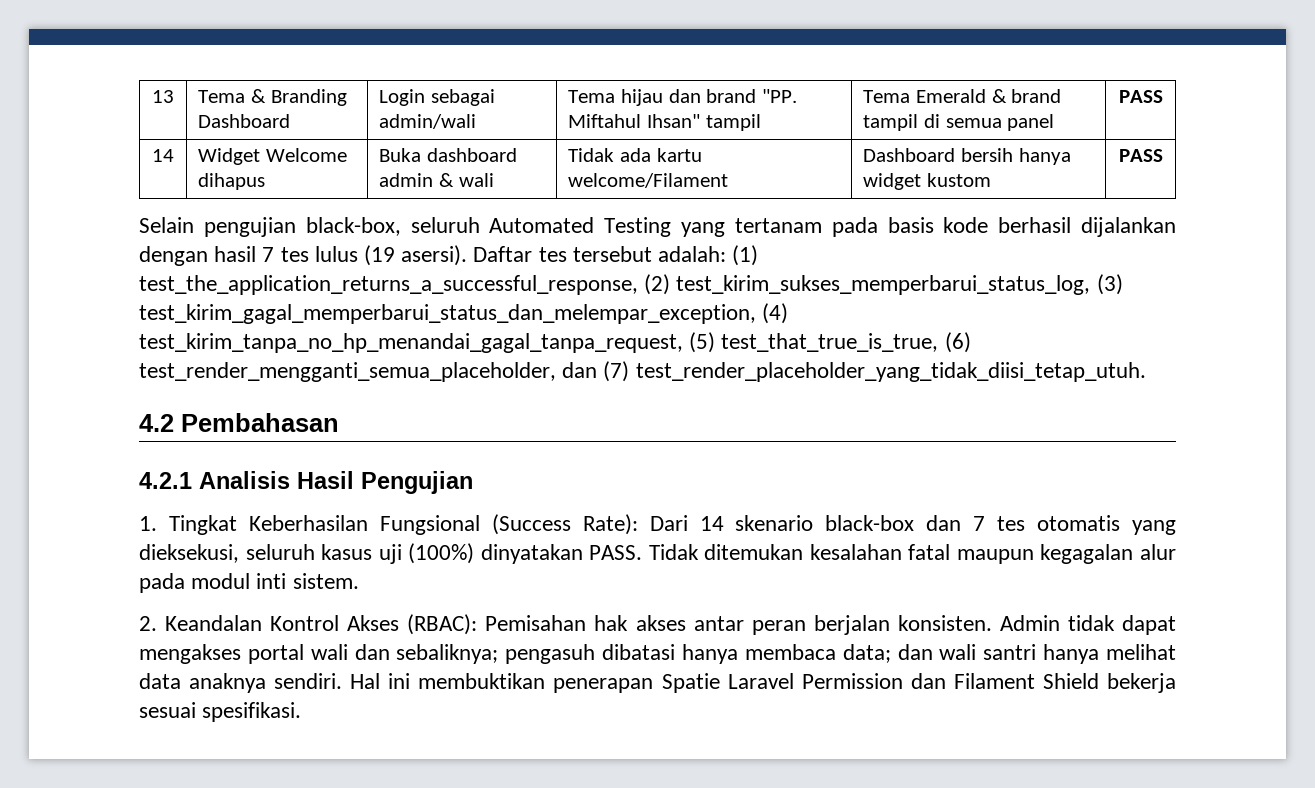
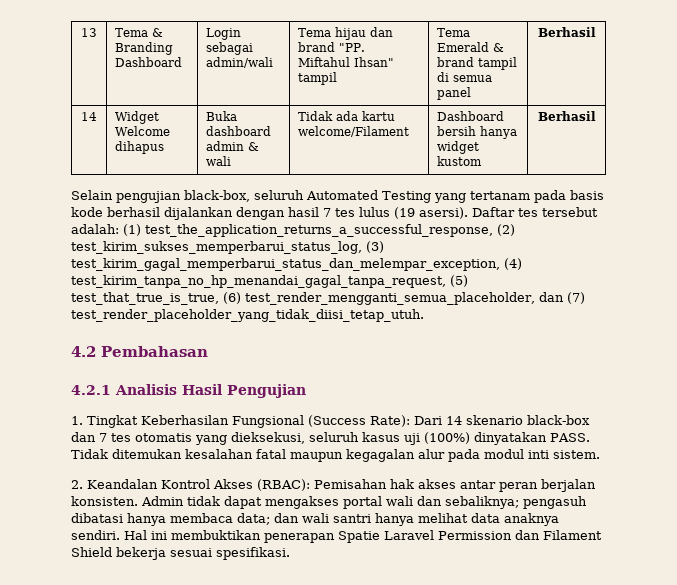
- 13 | Tema & Branding Dashboard | Login sebagai admin/wali | Tema hijau dan brand "PP. Miftahul Ihsan" tampil | Tema Emerald & brand tampil di semua panel | PASS
+ 13 | Tema & Branding Dashboard | Login sebagai admin/wali | Tema hijau dan brand "PP. Miftahul Ihsan" tampil | Tema Emerald & brand tampil di semua panel | Berhasil
- 14 | Widget Welcome dihapus | Buka dashboard admin & wali | Tidak ada kartu welcome/Filament | Dashboard bersih hanya widget kustom | PASS
+ 14 | Widget Welcome dihapus | Buka dashboard admin & wali | Tidak ada kartu welcome/Filament | Dashboard bersih hanya widget kustom | Berhasil

